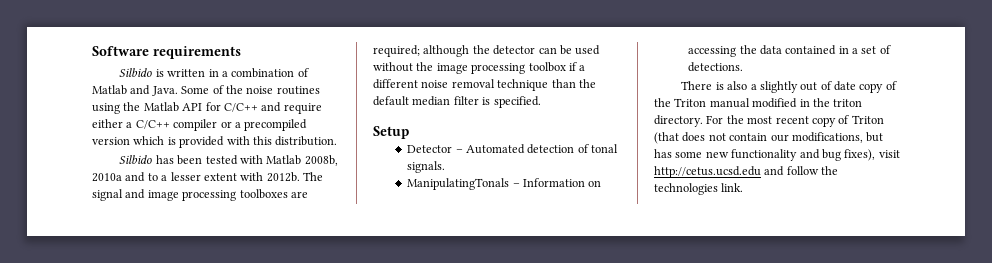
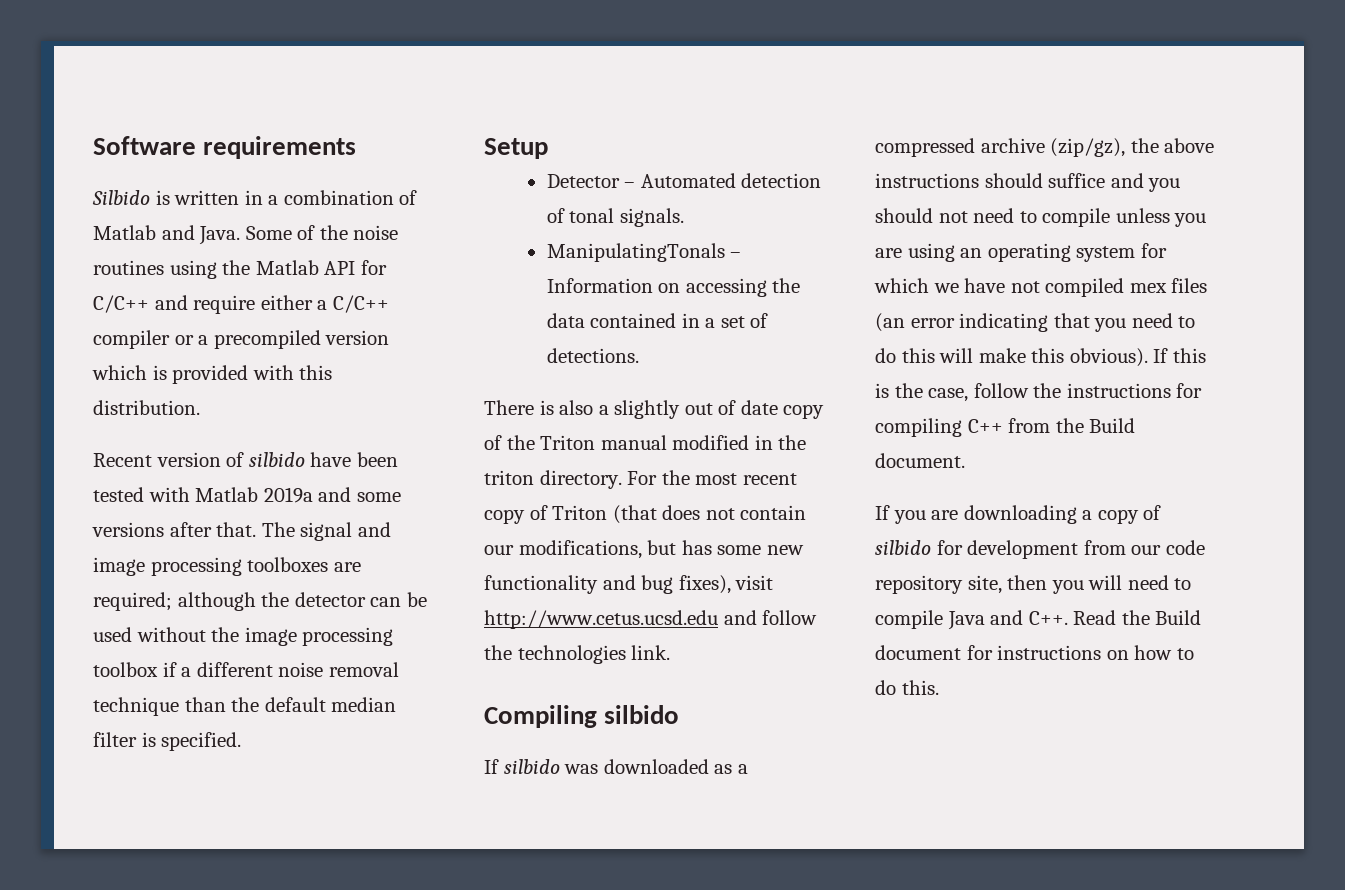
- Silbido has been tested with Matlab 2008b, 2010a and to a lesser extent with 2012b.
+ Recent version of silbido have been tested with Matlab 2019a and some versions after that.
- For the most recent copy of Triton (that does not contain our modifications, but has some new functionality and bug fixes), visit http://cetus.ucsd.edu and follow the technologies link.
+ For the most recent copy of Triton (that does not contain our modifications, but has some new functionality and bug fixes), visit http://www.cetus.ucsd.edu and follow the technologies link.
+ Compiling silbido
+ If silbido was downloaded as a compressed archive (zip/gz), the above instructions should suffice and you should not need to compile unless you are using an operating system for which we have not compiled mex files (an error indicating that you need to do this will make this obvious). If this is the case, follow the instructions for compiling C++ from the Build document.
+ If you are downloading a copy of silbido for development from our code repository site, then you will need to compile Java and C++. Read the Build document for instructions on how to do this.

